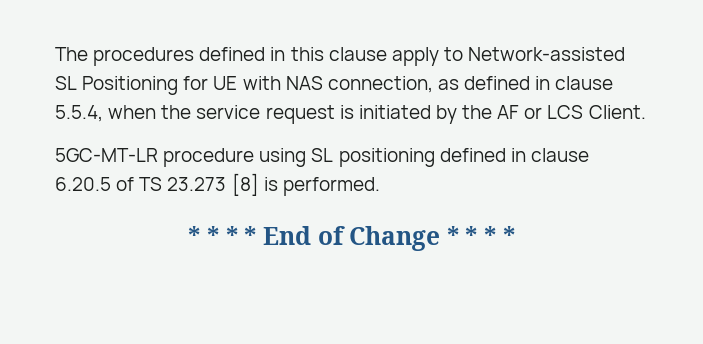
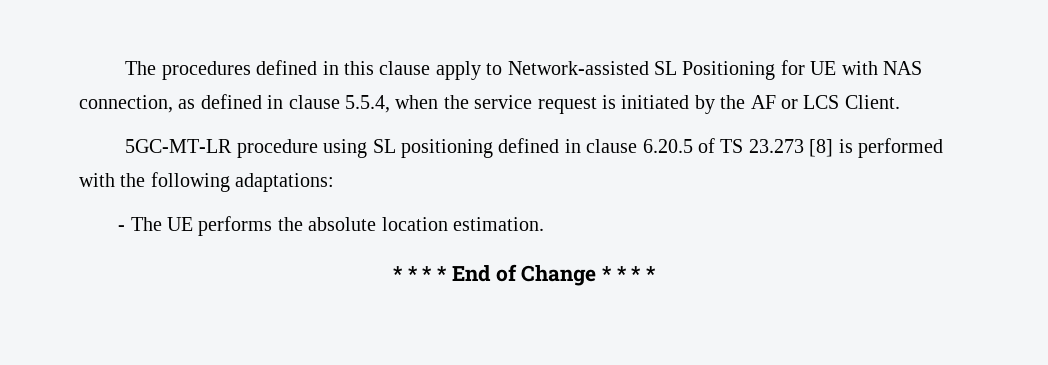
- 5GC-MT-LR procedure using SL positioning defined in clause 6.20.5 of TS 23.273 [8] is performed.
+ 5GC-MT-LR procedure using SL positioning defined in clause 6.20.5 of TS 23.273 [8] is performed with the following adaptations:
+ - The UE performs the absolute location estimation.

